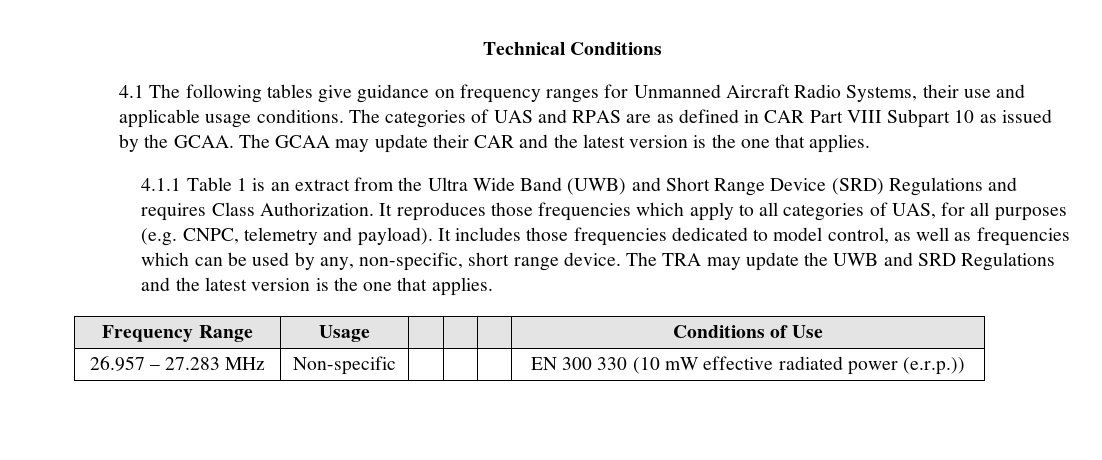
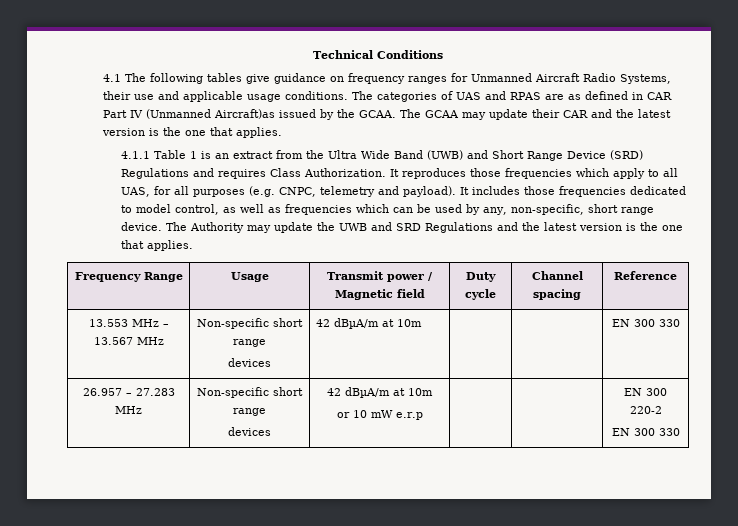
- The categories of UAS and RPAS are as defined in CAR Part VIII Subpart 10 as issued by the GCAA.
+ The categories of UAS and RPAS are as defined in CAR Part IV (Unmanned Aircraft)as issued by the GCAA.
- It reproduces those frequencies which apply to all categories of UAS, for all purposes (e.g. CNPC, telemetry and payload).
+ It reproduces those frequencies which apply to all UAS, for all purposes (e.g. CNPC, telemetry and payload).
- The TRA may update the UWB and SRD Regulations and the latest version is the one that applies.
+ The Authority may update the UWB and SRD Regulations and the latest version is the one that applies.
- Frequency Range | Usage | | | | Conditions of Use
+ Frequency Range | Usage | Transmit power / Magnetic field | Duty cycle | Channel spacing | Reference
+ 13.553 MHz – 13.567 MHz | Non-specific short range
+ devices | 42 dBµA/m at 10m | | | EN 300 330
- 26.957 – 27.283 MHz | Non-specific | | | | EN 300 330 (10 mW effective radiated power (e.r.p.))
+ 26.957 – 27.283 MHz | Non-specific short range
+ devices | 42 dBµA/m at 10m
+ or 10 mW e.r.p | | | EN 300 220-2
+ EN 300 330

